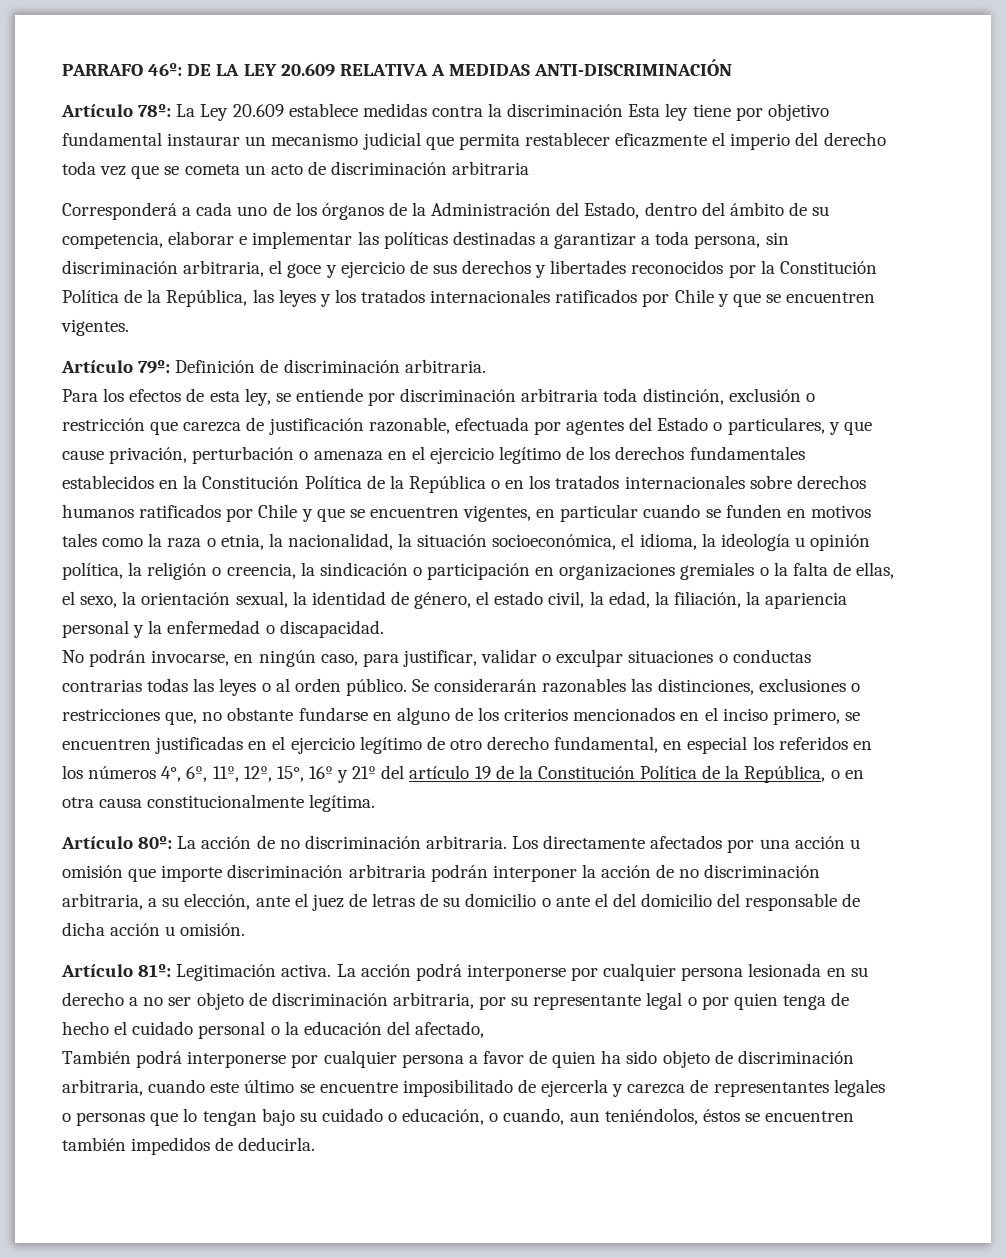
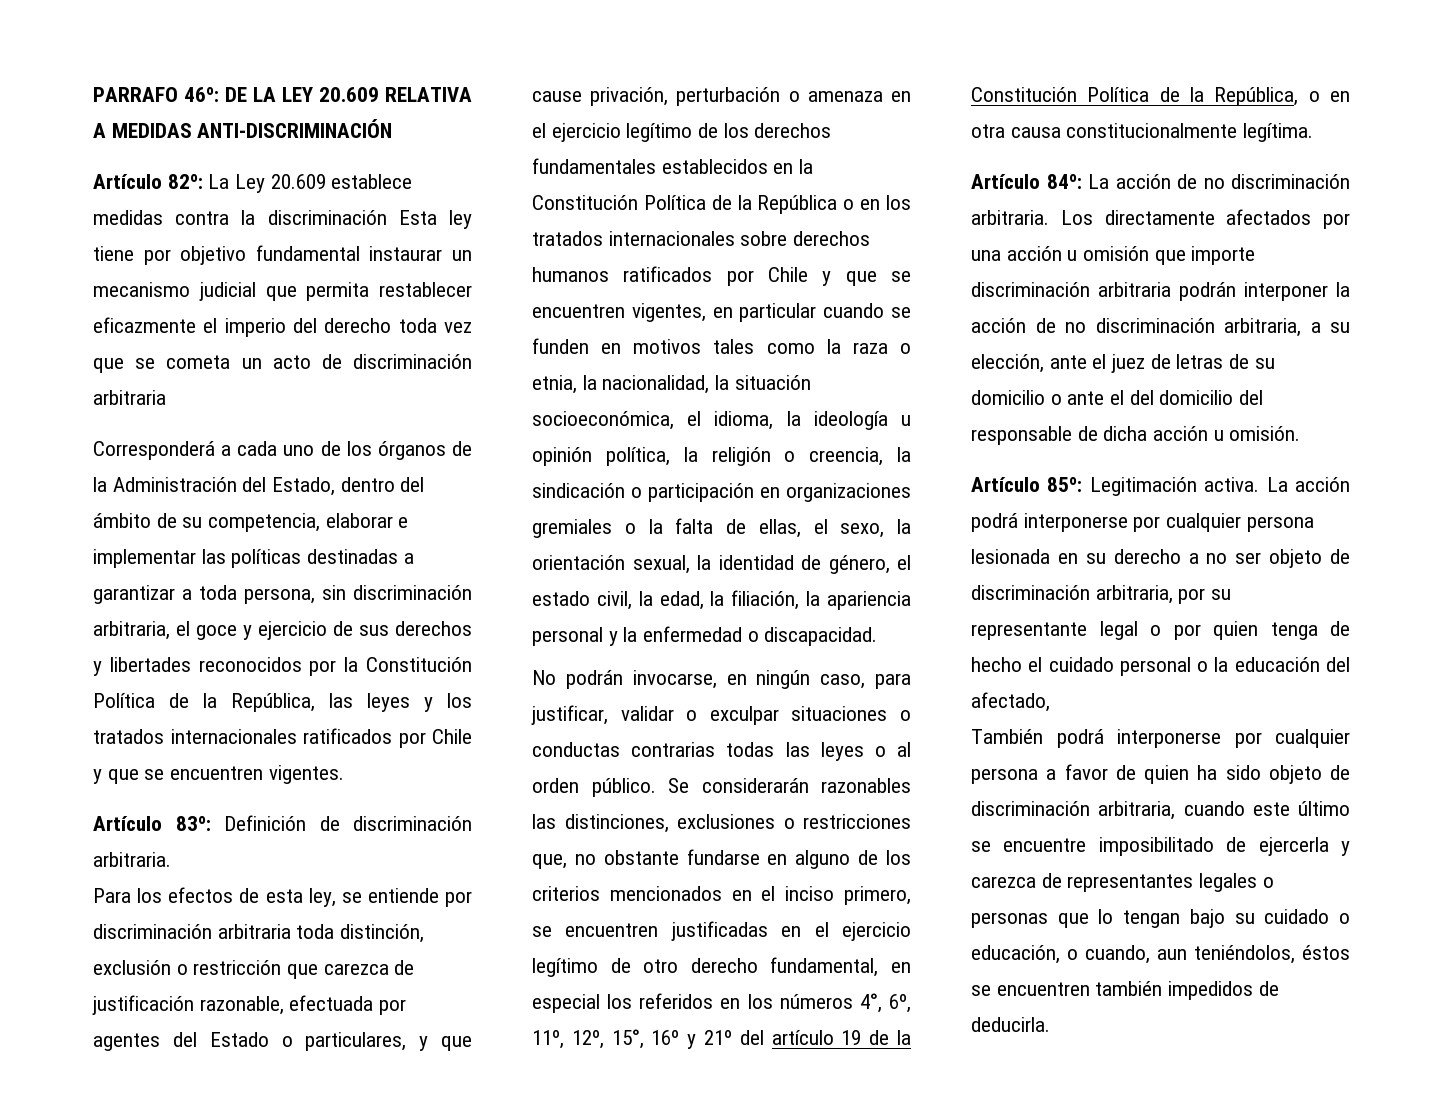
- Artículo 78º: La Ley 20.609 establece medidas contra la discriminación Esta ley tiene por objetivo fundamental instaurar un mecanismo judicial que permita restablecer eficazmente el imperio del derecho toda vez que se cometa un acto de discriminación arbitraria
+ Artículo 82º: La Ley 20.609 establece medidas contra la discriminación Esta ley tiene por objetivo fundamental instaurar un mecanismo judicial que permita restablecer eficazmente el imperio del derecho toda vez que se cometa un acto de discriminación arbitraria
- Artículo 79º: Definición de discriminación arbitraria.
+ Artículo 83º: Definición de discriminación arbitraria.
- Artículo 80º: La acción de no discriminación arbitraria.
+ Artículo 84º: La acción de no discriminación arbitraria.
- Artículo 81º: Legitimación activa.
+ Artículo 85º: Legitimación activa.

